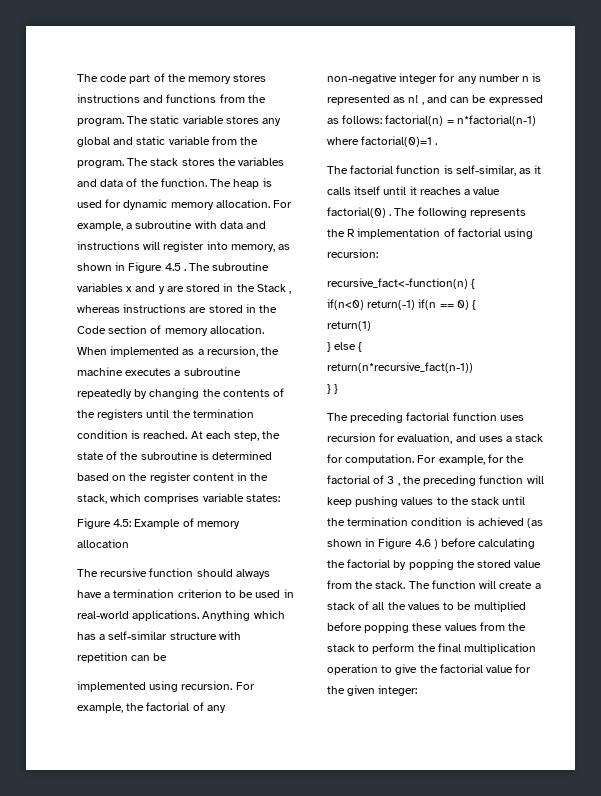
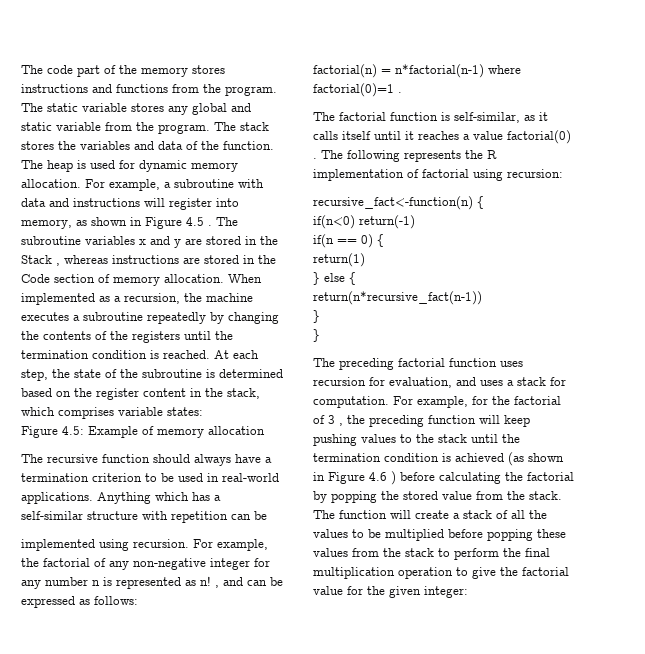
- For example, the factorial of any non-negative integer for any number n is represented as n! , and can be expressed as follows: factorial(n) = n*factorial(n-1) where factorial(0)=1 .
+ For example, the factorial of any non-negative integer for any number n is represented as n! , and can be expressed as follows:
+ factorial(n) = n*factorial(n-1) where factorial(0)=1 .
- if(n<0) return(-1) if(n == 0) {
+ if(n<0) return(-1)
+ if(n == 0) {
  return(n*recursive_fact(n-1))
- } }
+ }
+ }

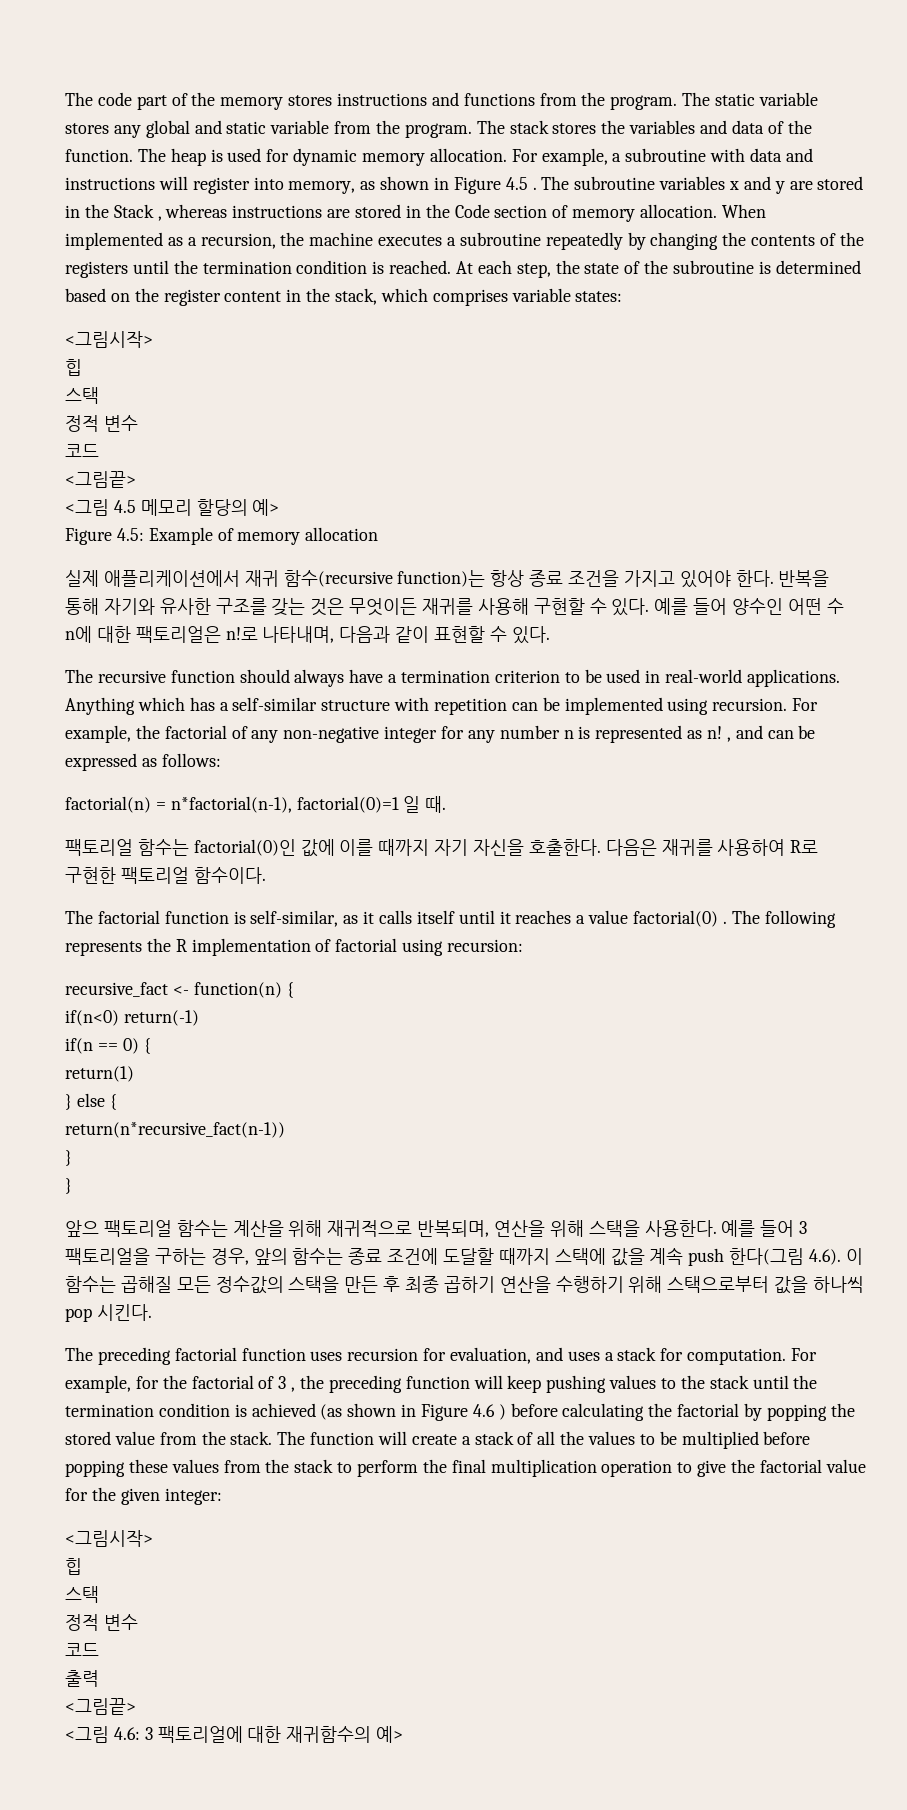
  At each step, the state of the subroutine is determined based on the register content in the stack, which comprises variable states:
+ <그림시작>
+ 힙
+ 스택
+ 정적 변수
+ 코드
+ <그림끝>
+ <그림 4.5 메모리 할당의 예>
+ 실제 애플리케이션에서 재귀 함수(recursive function)는 항상 종료 조건을 가지고 있어야 한다. 반복을 통해 자기와 유사한 구조를 갖는 것은 무엇이든 재귀를 사용해 구현할 수 있다. 예를 들어 양수인 어떤 수 n에 대한 팩토리얼은 n!로 나타내며, 다음과 같이 표현할 수 있다.
- Anything which has a self-similar structure with repetition can be
- implemented using recursion.
+ Anything which has a self-similar structure with repetition can be implemented using recursion.
- factorial(n) = n*factorial(n-1) where factorial(0)=1 .
+ factorial(n) = n*factorial(n-1), factorial(0)=1 일 때.
+ 팩토리얼 함수는 factorial(0)인 값에 이를 때까지 자기 자신을 호출한다. 다음은 재귀를 사용하여 R로 구현한 팩토리얼 함수이다.
- recursive_fact<-function(n) {
+ recursive_fact <- function(n) {
+ 앞으 팩토리얼 함수는 계산을 위해 재귀적으로 반복되며, 연산을 위해 스택을 사용한다. 예를 들어 3 팩토리얼을 구하는 경우, 앞의 함수는 종료 조건에 도달할 때까지 스택에 값을 계속 push 한다(그림 4.6). 이 함수는 곱해질 모든 정수값의 스택을 만든 후 최종 곱하기 연산을 수행하기 위해 스택으로부터 값을 하나씩 pop 시킨다.
  The function will create a stack of all the values to be multiplied before popping these values from the stack to perform the final multiplication operation to give the factorial value for the given integer:
+ <그림시작>
+ 힙
+ 스택
+ 정적 변수
+ 코드
+ 출력
+ <그림끝>
+ <그림 4.6: 3 팩토리얼에 대한 재귀함수의 예>

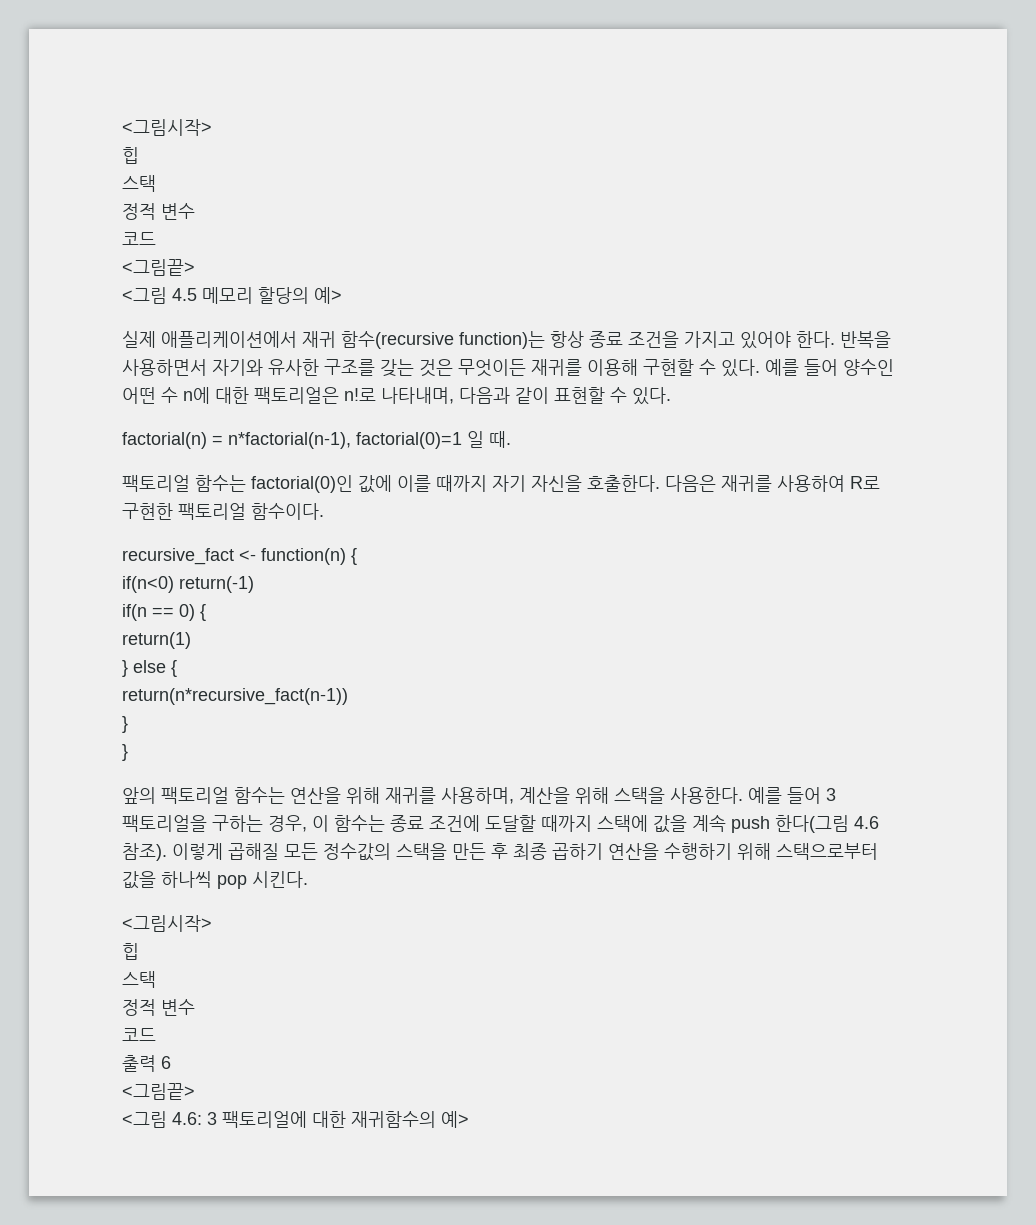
- The code part of the memory stores instructions and functions from the program. The static variable stores any global and static variable from the program. The stack stores the variables and data of the function. The heap is used for dynamic memory allocation. For example, a subroutine with data and instructions will register into memory, as shown in Figure 4.5 . The subroutine variables x and y are stored in the Stack , whereas instructions are stored in the Code section of memory allocation. When implemented as a recursion, the machine executes a subroutine repeatedly by changing the contents of the registers until the termination condition is reached. At each step, the state of the subroutine is determined based on the register content in the stack, which comprises variable states:
- Figure 4.5: Example of memory allocation
- 반복을 통해 자기와 유사한 구조를 갖는 것은 무엇이든 재귀를 사용해 구현할 수 있다.
+ 반복을 사용하면서 자기와 유사한 구조를 갖는 것은 무엇이든 재귀를 이용해 구현할 수 있다.
- The recursive function should always have a termination criterion to be used in real-world applications. Anything which has a self-similar structure with repetition can be implemented using recursion. For example, the factorial of any non-negative integer for any number n is represented as n! , and can be expressed as follows:
- The factorial function is self-similar, as it calls itself until it reaches a value factorial(0) . The following represents the R implementation of factorial using recursion:
- 앞으 팩토리얼 함수는 계산을 위해 재귀적으로 반복되며, 연산을 위해 스택을 사용한다.
+ 앞의 팩토리얼 함수는 연산을 위해 재귀를 사용하며, 계산을 위해 스택을 사용한다.
- 예를 들어 3 팩토리얼을 구하는 경우, 앞의 함수는 종료 조건에 도달할 때까지 스택에 값을 계속 push 한다(그림 4.6). 이 함수는 곱해질 모든 정수값의 스택을 만든 후 최종 곱하기 연산을 수행하기 위해 스택으로부터 값을 하나씩 pop 시킨다.
+ 예를 들어 3 팩토리얼을 구하는 경우, 이 함수는 종료 조건에 도달할 때까지 스택에 값을 계속 push 한다(그림 4.6 참조). 이렇게 곱해질 모든 정수값의 스택을 만든 후 최종 곱하기 연산을 수행하기 위해 스택으로부터 값을 하나씩 pop 시킨다.
- The preceding factorial function uses recursion for evaluation, and uses a stack for computation. For example, for the factorial of 3 , the preceding function will keep pushing values to the stack until the termination condition is achieved (as shown in Figure 4.6 ) before calculating the factorial by popping the stored value from the stack. The function will create a stack of all the values to be multiplied before popping these values from the stack to perform the final multiplication operation to give the factorial value for the given integer:
- 출력
+ 출력 6

